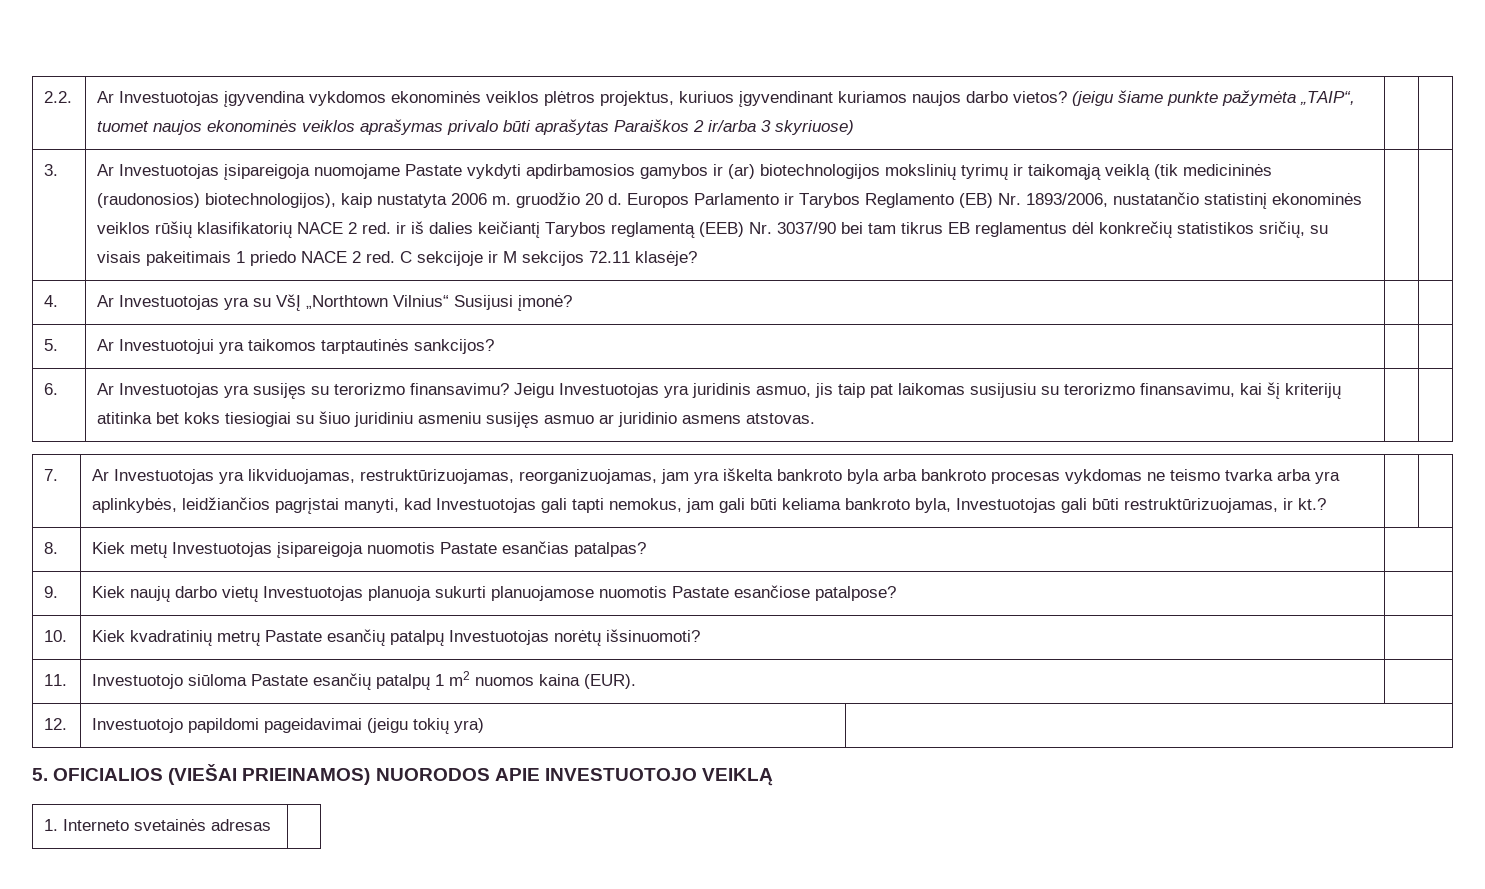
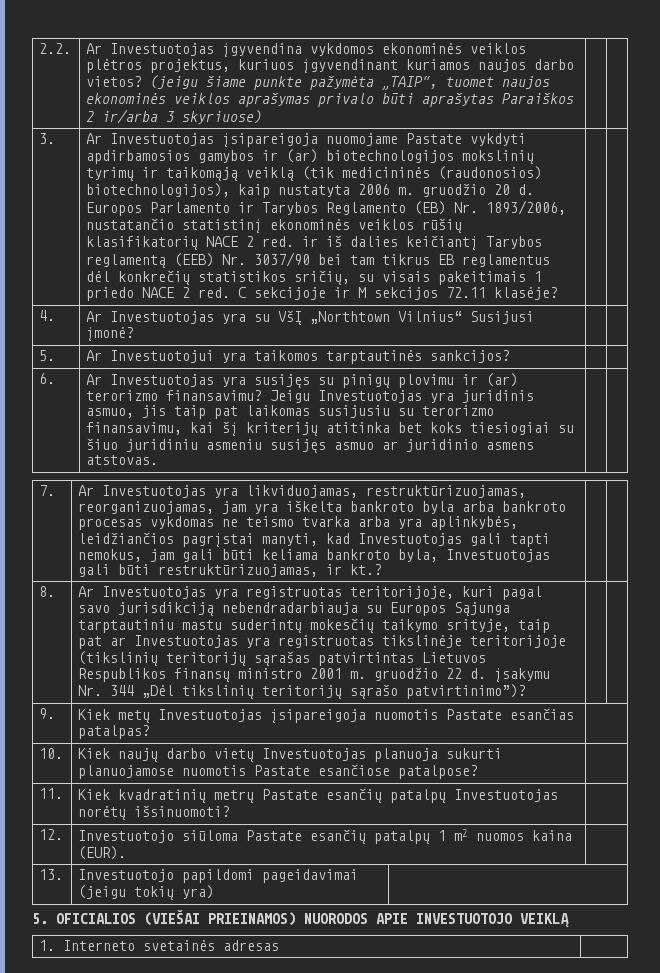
- Ar Investuotojas yra susijęs su terorizmo finansavimu?
+ Ar Investuotojas yra susijęs su pinigų plovimu ir (ar) terorizmo finansavimu?
- Kiek metų Investuotojas įsipareigoja nuomotis Pastate esančias patalpas?
+ Ar Investuotojas yra registruotas teritorijoje, kuri pagal savo jurisdikciją nebendradarbiauja su Europos Sąjunga tarptautiniu mastu suderintų mokesčių taikymo srityje, taip pat ar Investuotojas yra registruotas tikslinėje teritorijoje (tikslinių teritorijų sąrašas patvirtintas Lietuvos Respublikos finansų ministro 2001 m. gruodžio 22 d. įsakymu Nr. 344 „Dėl tikslinių teritorijų sąrašo patvirtinimo”)? | |
+ 9. | Kiek metų Investuotojas įsipareigoja nuomotis Pastate esančias patalpas? |
- 9. | Kiek naujų darbo vietų Investuotojas planuoja sukurti planuojamose nuomotis Pastate esančiose patalpose? |
+ 10. | Kiek naujų darbo vietų Investuotojas planuoja sukurti planuojamose nuomotis Pastate esančiose patalpose? |
- 10. | Kiek kvadratinių metrų Pastate esančių patalpų Investuotojas norėtų išsinuomoti? |
+ 11. | Kiek kvadratinių metrų Pastate esančių patalpų Investuotojas norėtų išsinuomoti? |
- 11. | Investuotojo siūloma Pastate esančių patalpų 1 m2 nuomos kaina (EUR). |
+ 12. | Investuotojo siūloma Pastate esančių patalpų 1 m2 nuomos kaina (EUR). |
- 12. | Investuotojo papildomi pageidavimai (jeigu tokių yra) |
+ 13. | Investuotojo papildomi pageidavimai (jeigu tokių yra) |

